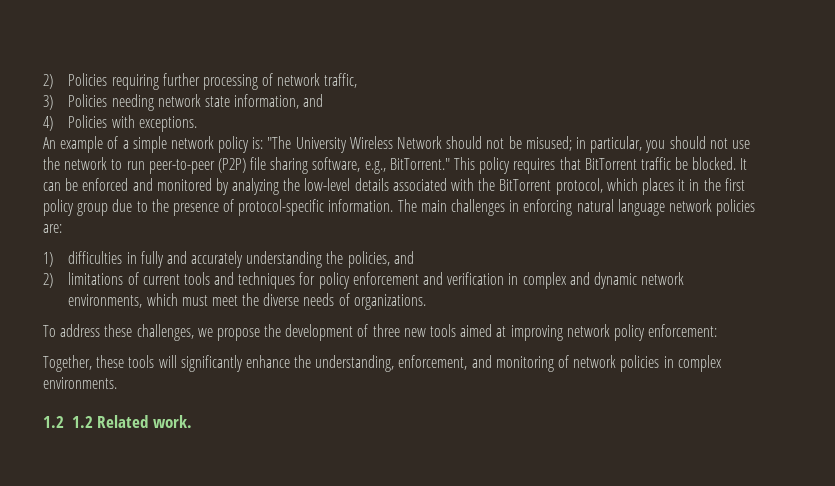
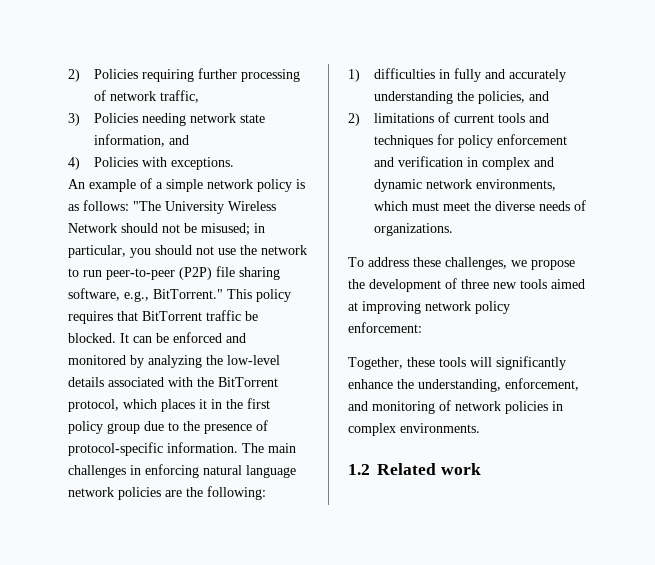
- An example of a simple network policy is: "The University Wireless Network should not be misused; in particular, you should not use the network to run peer-to-peer (P2P) file sharing software, e.g., BitTorrent."
+ An example of a simple network policy is as follows: "The University Wireless Network should not be misused; in particular, you should not use the network to run peer-to-peer (P2P) file sharing software, e.g., BitTorrent."
- The main challenges in enforcing natural language network policies are:
+ The main challenges in enforcing natural language network policies are the following:
- 1.2 1.2 Related work.
+ 1.2 Related work

